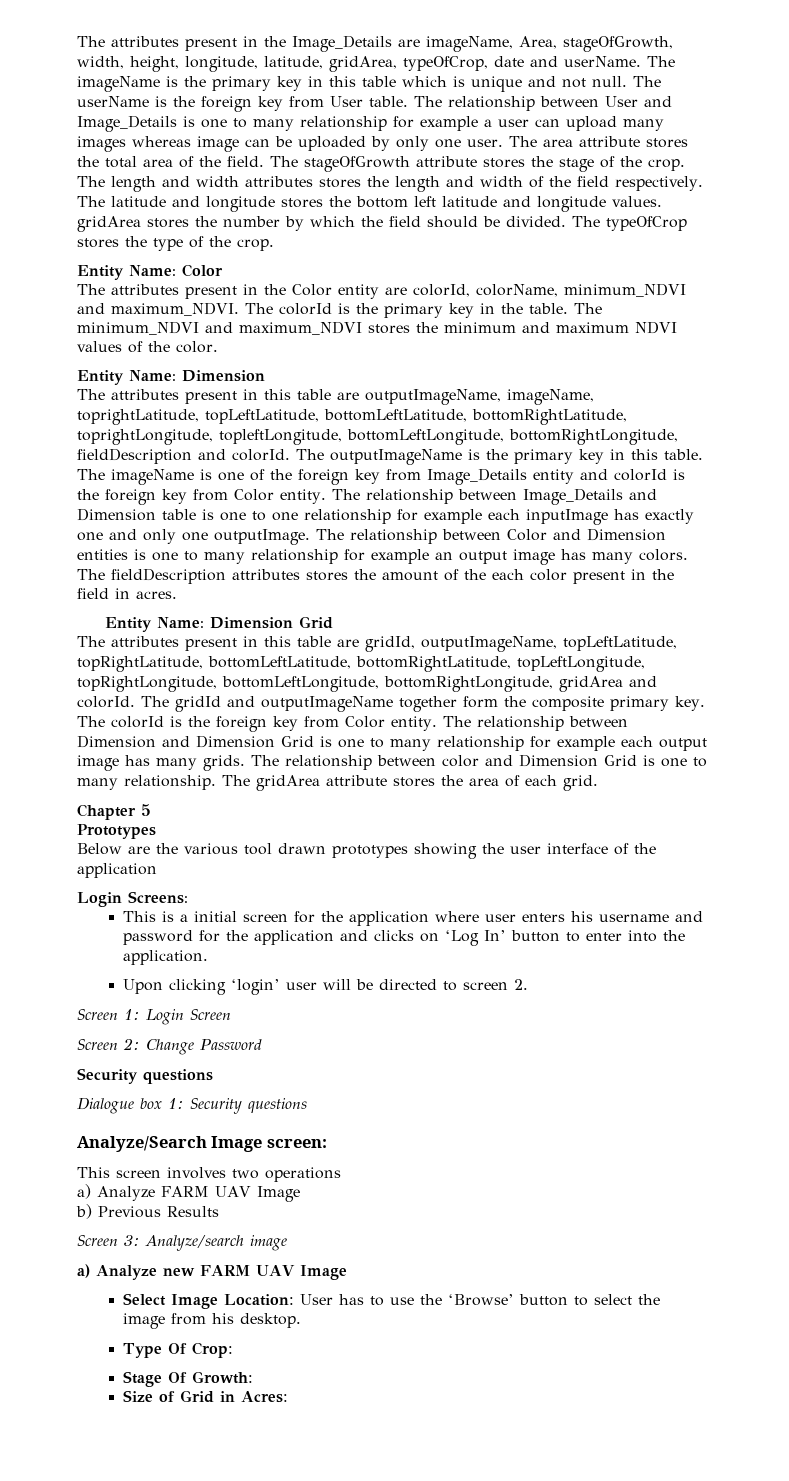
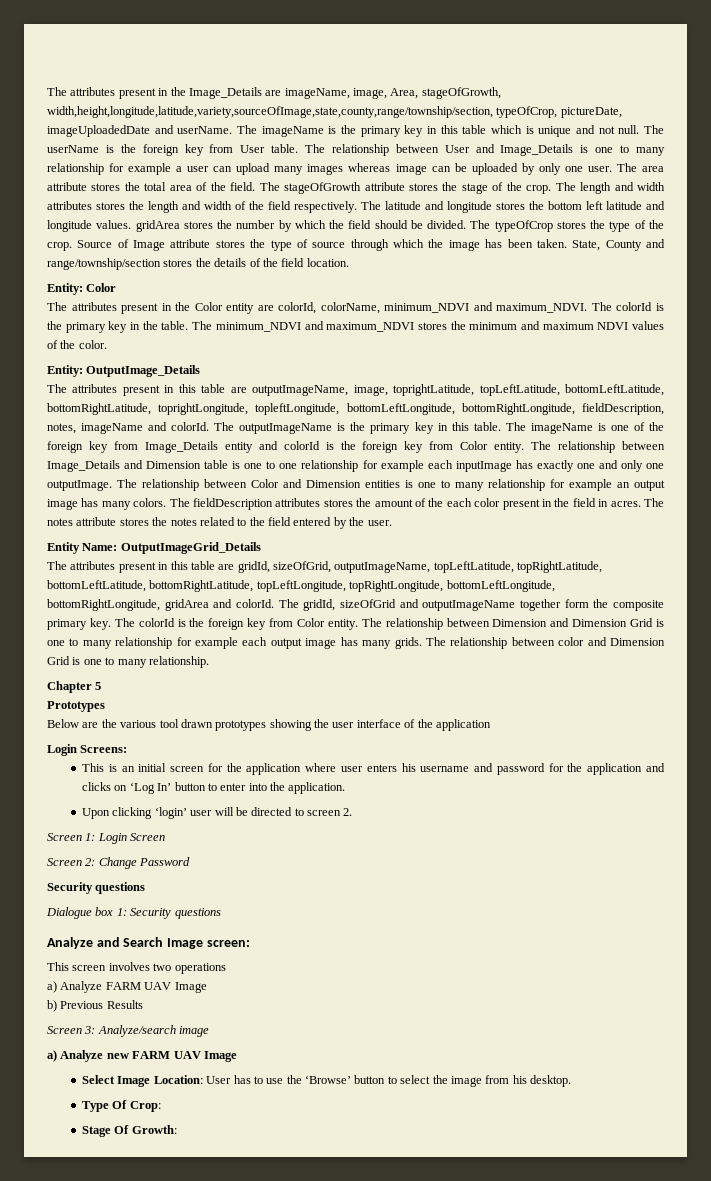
- The attributes present in the Image_Details are imageName, Area, stageOfGrowth, width, height, longitude, latitude, gridArea, typeOfCrop, date and userName.
+ The attributes present in the Image_Details are imageName, image, Area, stageOfGrowth, width,height,longitude,latitude,variety,sourceOfImage,state,county,range/township/section, typeOfCrop, pictureDate, imageUploadedDate and userName.
- The typeOfCrop stores the type of the crop.
- Entity Name: Color
+ The typeOfCrop stores the type of the crop. Source of Image attribute stores the type of source through which the image has been taken. State, County and range/township/section stores the details of the field location.
+ Entity: Color
  The minimum_NDVI and maximum_NDVI stores the minimum and maximum NDVI values of the color.
- Entity Name: Dimension
+ Entity: OutputImage_Details
- The attributes present in this table are outputImageName, imageName, toprightLatitude, topLeftLatitude, bottomLeftLatitude, bottomRightLatitude, toprightLongitude, topleftLongitude, bottomLeftLongitude, bottomRightLongitude, fieldDescription and colorId.
+ The attributes present in this table are outputImageName, image, toprightLatitude, topLeftLatitude, bottomLeftLatitude, bottomRightLatitude, toprightLongitude, topleftLongitude, bottomLeftLongitude, bottomRightLongitude, fieldDescription, notes, imageName and colorId.
- The fieldDescription attributes stores the amount of the each color present in the field in acres.
- Entity Name: Dimension Grid
+ The fieldDescription attributes stores the amount of the each color present in the field in acres. The notes attribute stores the notes related to the field entered by the user.
+ Entity Name: OutputImageGrid_Details
- The attributes present in this table are gridId, outputImageName, topLeftLatitude, topRightLatitude, bottomLeftLatitude, bottomRightLatitude, topLeftLongitude, topRightLongitude, bottomLeftLongitude, bottomRightLongitude, gridArea and colorId.
+ The attributes present in this table are gridId, sizeOfGrid, outputImageName, topLeftLatitude, topRightLatitude, bottomLeftLatitude, bottomRightLatitude, topLeftLongitude, topRightLongitude, bottomLeftLongitude, bottomRightLongitude, gridArea and colorId.
- The gridId and outputImageName together form the composite primary key.
+ The gridId, sizeOfGrid and outputImageName together form the composite primary key.
- The gridArea attribute stores the area of each grid.
- This is a initial screen for the application where user enters his username and password for the application and clicks on ‘Log In’ button to enter into the application.
+ This is an initial screen for the application where user enters his username and password for the application and clicks on ‘Log In’ button to enter into the application.
- Analyze/Search Image screen:
+ Analyze and Search Image screen:
- Size of Grid in Acres:

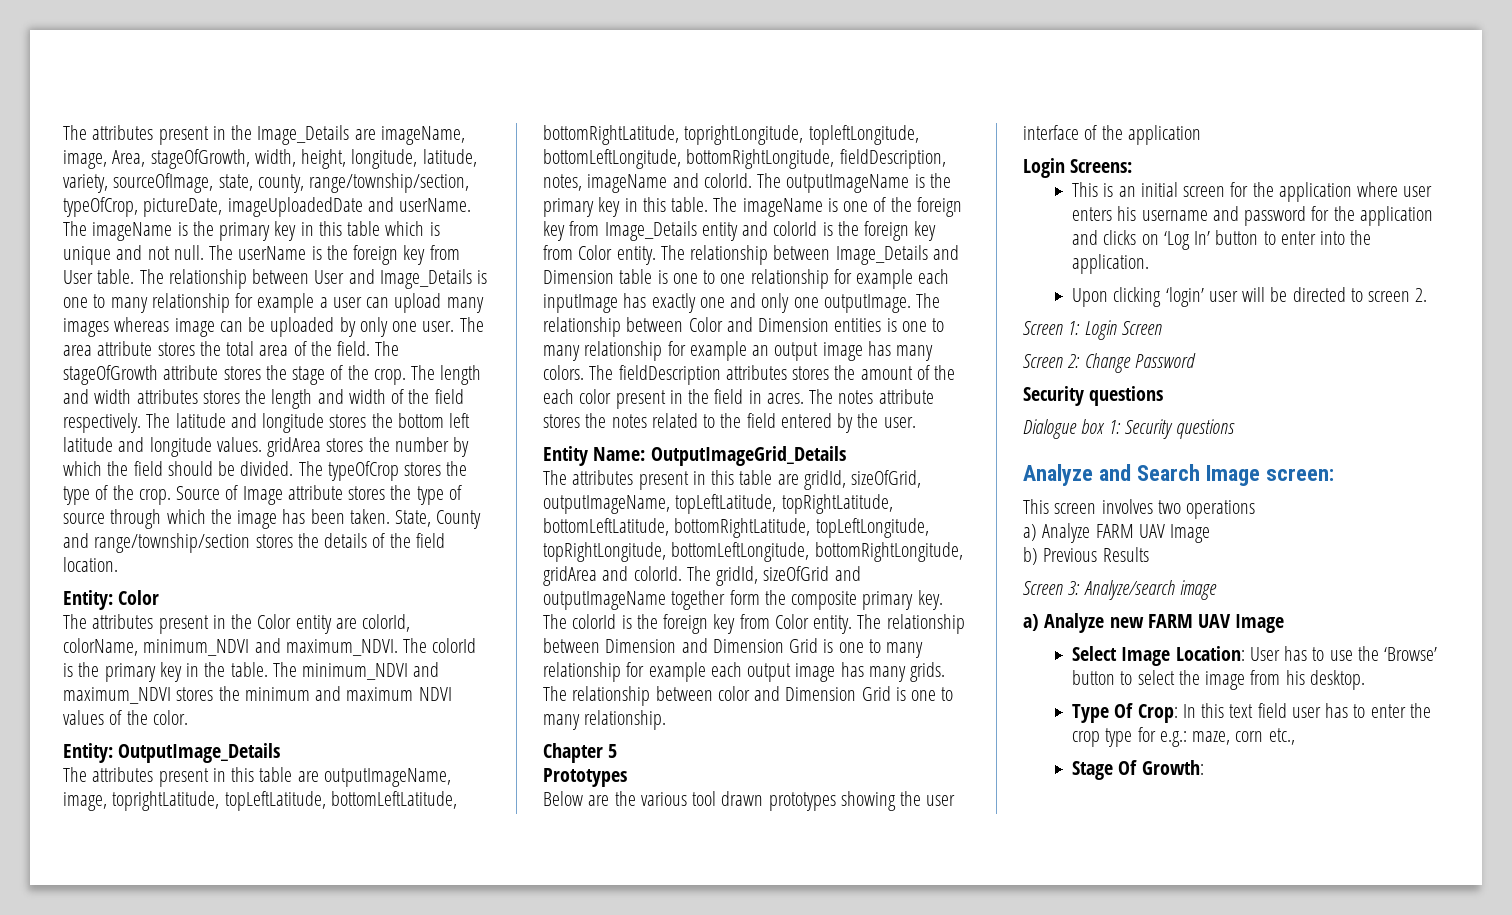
- The attributes present in the Image_Details are imageName, image, Area, stageOfGrowth, width,height,longitude,latitude,variety,sourceOfImage,state,county,range/township/section, typeOfCrop, pictureDate, imageUploadedDate and userName.
+ The attributes present in the Image_Details are imageName, image, Area, stageOfGrowth, width, height, longitude, latitude, variety, sourceOfImage, state, county, range/township/section, typeOfCrop, pictureDate, imageUploadedDate and userName.
- Type Of Crop:
+ Type Of Crop: In this text field user has to enter the crop type for e.g.: maze, corn etc.,

